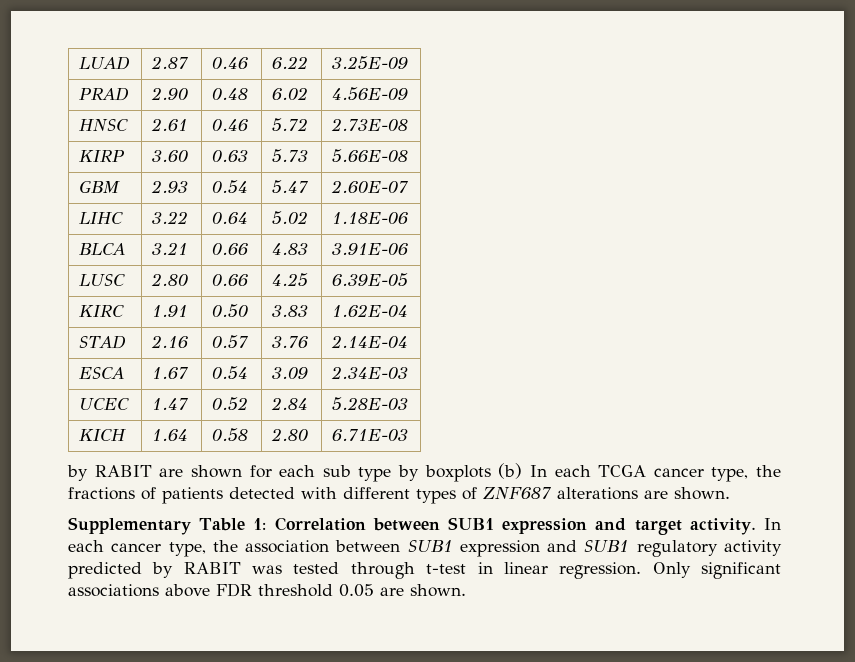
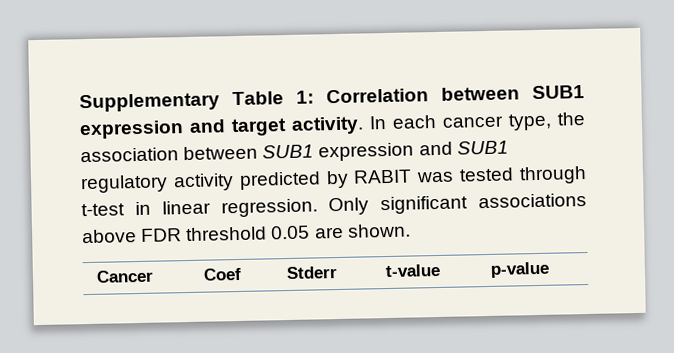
- LUAD | 2.87 | 0.46 | 6.22 | 3.25E-09
- PRAD | 2.90 | 0.48 | 6.02 | 4.56E-09
- HNSC | 2.61 | 0.46 | 5.72 | 2.73E-08
- KIRP | 3.60 | 0.63 | 5.73 | 5.66E-08
- GBM | 2.93 | 0.54 | 5.47 | 2.60E-07
- LIHC | 3.22 | 0.64 | 5.02 | 1.18E-06
- BLCA | 3.21 | 0.66 | 4.83 | 3.91E-06
- LUSC | 2.80 | 0.66 | 4.25 | 6.39E-05
- KIRC | 1.91 | 0.50 | 3.83 | 1.62E-04
- STAD | 2.16 | 0.57 | 3.76 | 2.14E-04
- ESCA | 1.67 | 0.54 | 3.09 | 2.34E-03
- UCEC | 1.47 | 0.52 | 2.84 | 5.28E-03
- KICH | 1.64 | 0.58 | 2.80 | 6.71E-03
- by RABIT are shown for each sub type by boxplots (b) In each TCGA cancer type, the fractions of patients detected with different types of ZNF687 alterations are shown.
+ Cancer | Coef | Stderr | t-value | p-value

